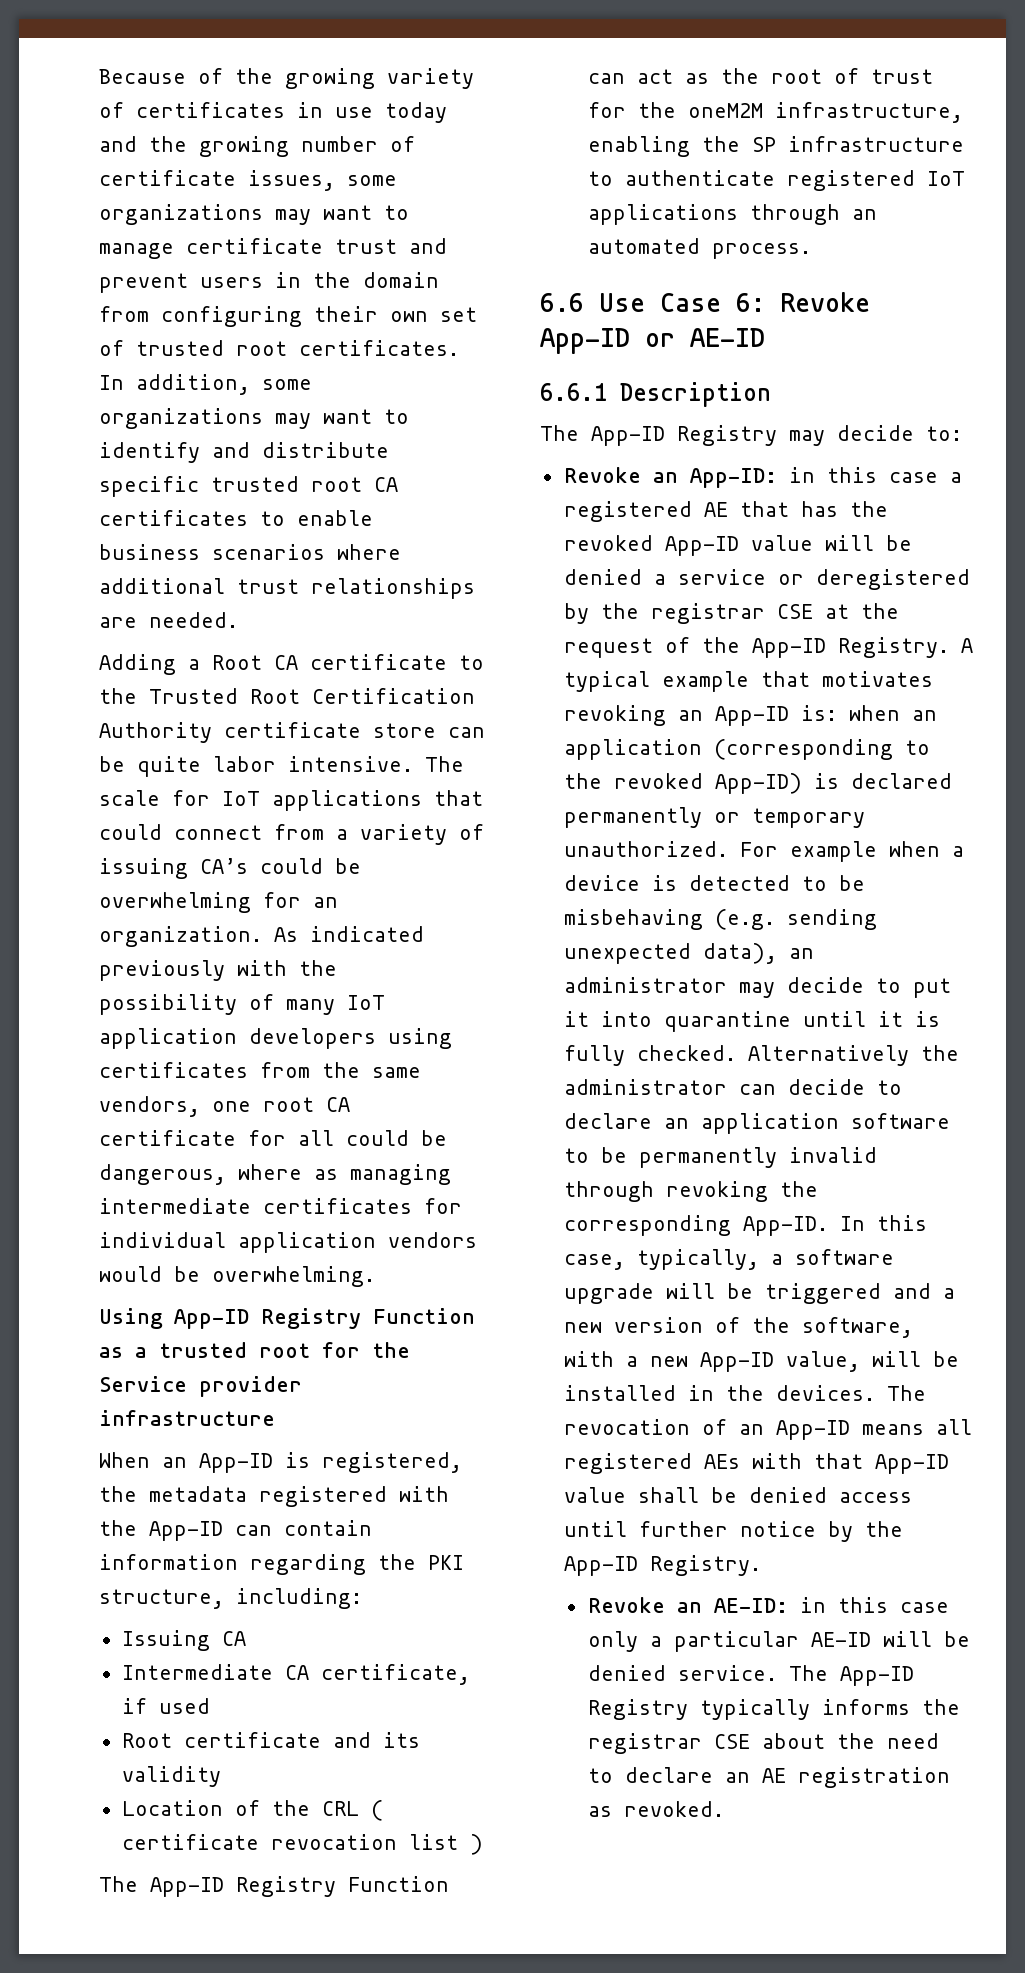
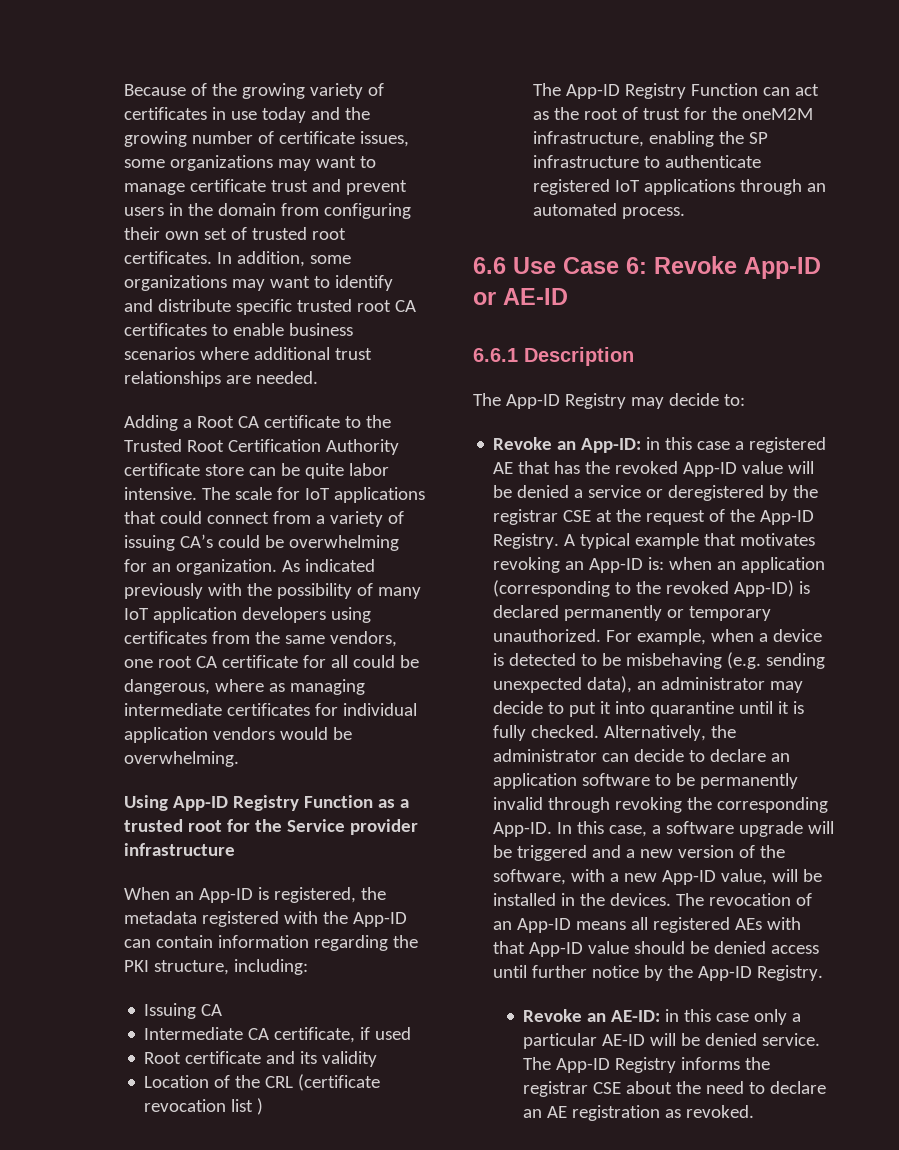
- Location of the CRL ( certificate revocation list )
+ Location of the CRL (certificate revocation list )
- For example when a device is detected to be misbehaving (e.g. sending unexpected data), an administrator may decide to put it into quarantine until it is fully checked.
+ For example, when a device is detected to be misbehaving (e.g. sending unexpected data), an administrator may decide to put it into quarantine until it is fully checked.
- Alternatively the administrator can decide to declare an application software to be permanently invalid through revoking the corresponding App-ID.
+ Alternatively, the administrator can decide to declare an application software to be permanently invalid through revoking the corresponding App-ID.
- In this case, typically, a software upgrade will be triggered and a new version of the software, with a new App-ID value, will be installed in the devices.
+ In this case, a software upgrade will be triggered and a new version of the software, with a new App-ID value, will be installed in the devices.
- The revocation of an App-ID means all registered AEs with that App-ID value shall be denied access until further notice by the App-ID Registry.
+ The revocation of an App-ID means all registered AEs with that App-ID value should be denied access until further notice by the App-ID Registry.
- The App-ID Registry typically informs the registrar CSE about the need to declare an AE registration as revoked.
+ The App-ID Registry informs the registrar CSE about the need to declare an AE registration as revoked.

